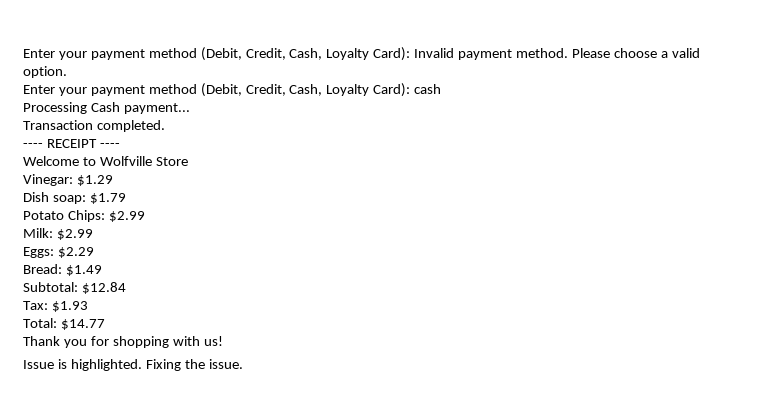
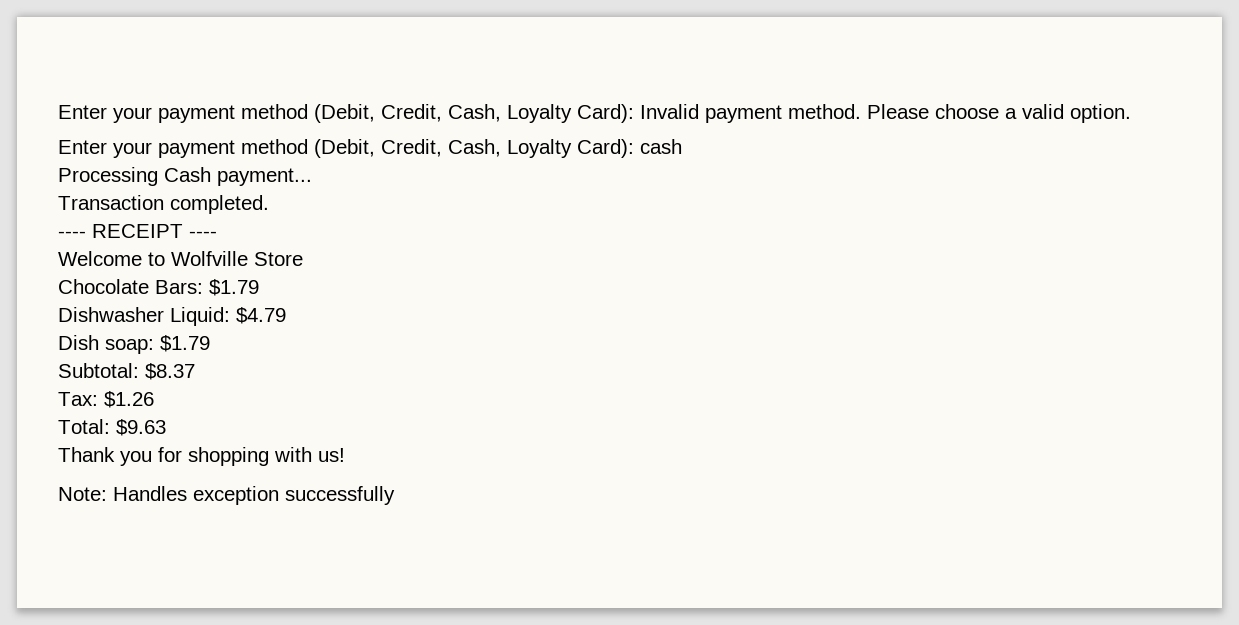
- Vinegar: $1.29
+ Chocolate Bars: $1.79
+ Dishwasher Liquid: $4.79
  Dish soap: $1.79
- Potato Chips: $2.99
- Milk: $2.99
- Eggs: $2.29
- Bread: $1.49
- Subtotal: $12.84
+ Subtotal: $8.37
- Tax: $1.93
+ Tax: $1.26
- Total: $14.77
+ Total: $9.63
- Issue is highlighted. Fixing the issue.
+ Note: Handles exception successfully

